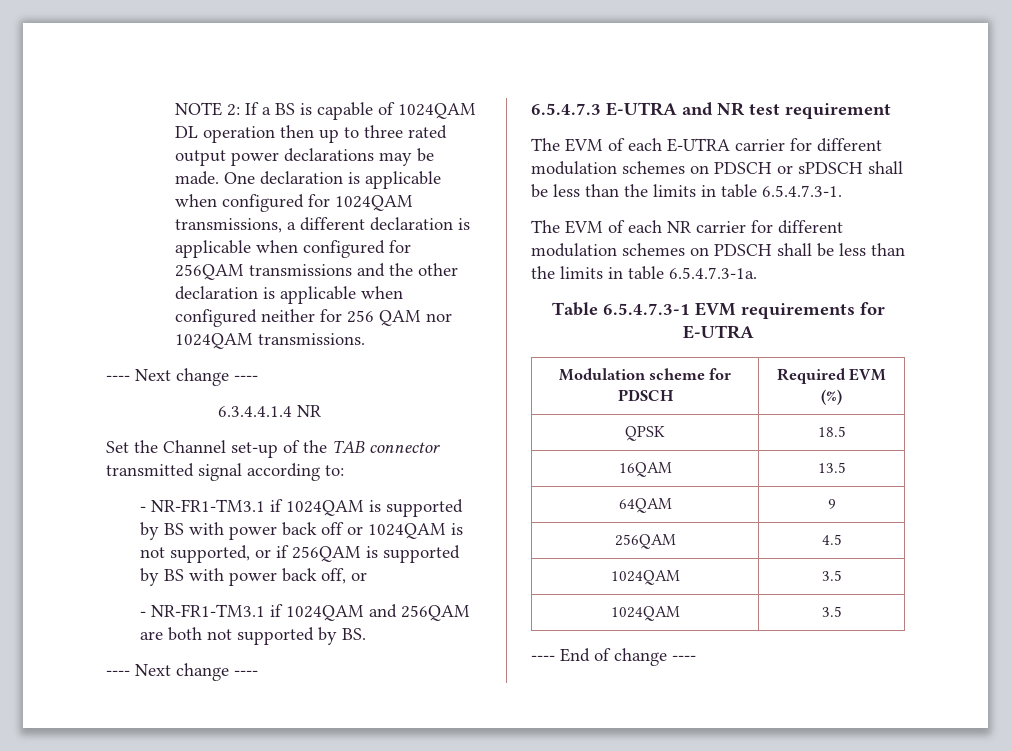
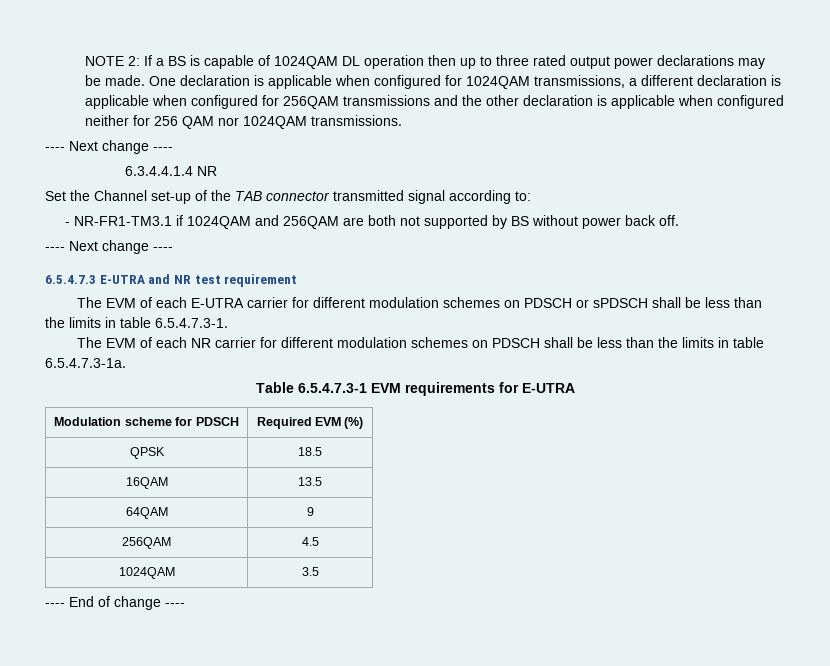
- - NR-FR1-TM3.1 if 1024QAM is supported by BS with power back off or 1024QAM is not supported, or if 256QAM is supported by BS with power back off, or
- - NR-FR1-TM3.1 if 1024QAM and 256QAM are both not supported by BS.
+ - NR-FR1-TM3.1 if 1024QAM and 256QAM are both not supported by BS without power back off.
  256QAM | 4.5
- 1024QAM | 3.5

